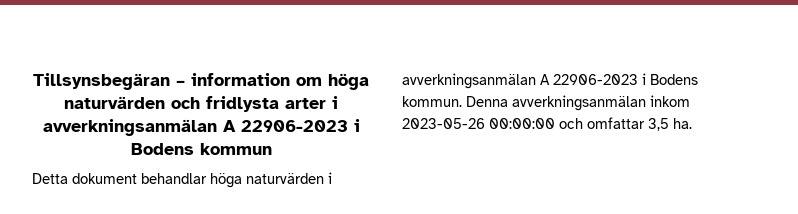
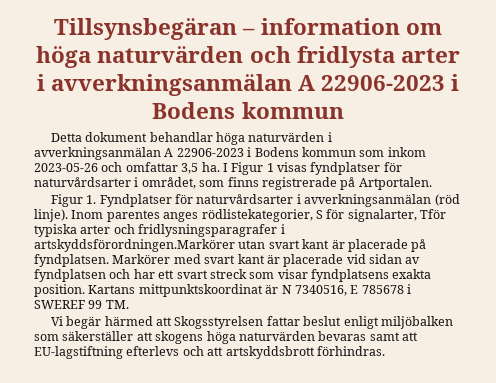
- Detta dokument behandlar höga naturvärden i avverkningsanmälan A 22906-2023 i Bodens kommun. Denna avverkningsanmälan inkom 2023-05-26 00:00:00 och omfattar 3,5 ha.
+ Detta dokument behandlar höga naturvärden i avverkningsanmälan A 22906-2023 i Bodens kommun som inkom 2023-05-26 och omfattar 3,5 ha.
+ I Figur 1 visas fyndplatser för naturvårdsarter i området, som finns registrerade på Artportalen.
+ Figur 1. Fyndplatser för naturvårdsarter i avverkningsanmälan (röd linje). Inom parentes anges rödlistekategorier, S för signalarter, Tför typiska arter och fridlysningsparagrafer i artskyddsförordningen.Markörer utan svart kant är placerade på fyndplatsen. Markörer med svart kant är placerade vid sidan av fyndplatsen och har ett svart streck som visar fyndplatsens exakta position. Kartans mittpunktskoordinat är N 7340516, E 785678 i SWEREF 99 TM.
+ Vi begär härmed att Skogsstyrelsen fattar beslut enligt miljöbalken som säkerställer att skogens höga naturvärden bevaras samt att EU-lagstiftning efterlevs och att artskyddsbrott förhindras.

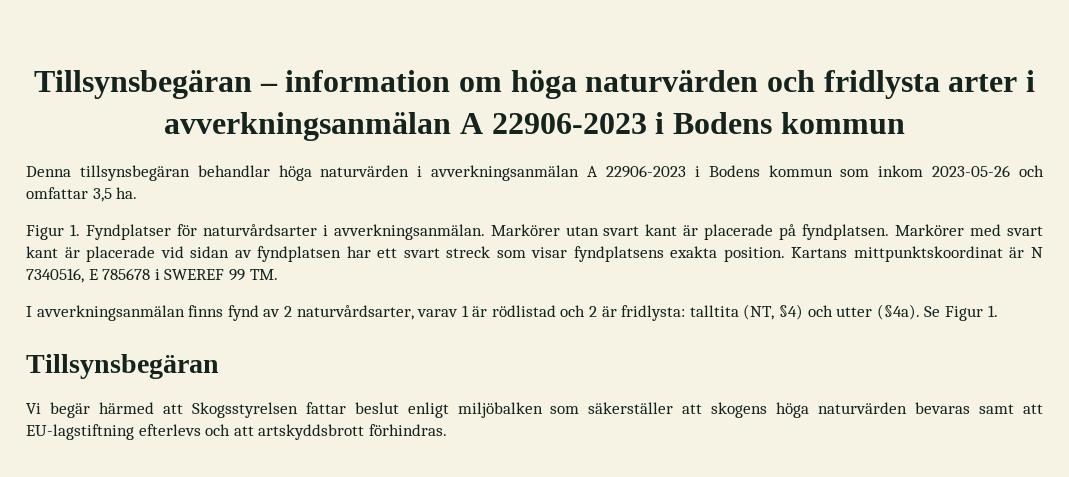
- Detta dokument behandlar höga naturvärden i avverkningsanmälan A 22906-2023 i Bodens kommun som inkom 2023-05-26 och omfattar 3,5 ha. I Figur 1 visas fyndplatser för naturvårdsarter i området, som finns registrerade på Artportalen.
+ Denna tillsynsbegäran behandlar höga naturvärden i avverkningsanmälan A 22906-2023 i Bodens kommun som inkom 2023-05-26 och omfattar 3,5 ha.
- Figur 1. Fyndplatser för naturvårdsarter i avverkningsanmälan (röd linje). Inom parentes anges rödlistekategorier, S för signalarter, Tför typiska arter och fridlysningsparagrafer i artskyddsförordningen.Markörer utan svart kant är placerade på fyndplatsen.
+ Figur 1. Fyndplatser för naturvårdsarter i avverkningsanmälan. Markörer utan svart kant är placerade på fyndplatsen.
- Markörer med svart kant är placerade vid sidan av fyndplatsen och har ett svart streck som visar fyndplatsens exakta position.
+ Markörer med svart kant är placerade vid sidan av fyndplatsen har ett svart streck som visar fyndplatsens exakta position.
+ I avverkningsanmälan finns fynd av 2 naturvårdsarter, varav 1 är rödlistad och 2 är fridlysta: talltita (NT, §4) och utter (§4a). Se Figur 1.
+ Tillsynsbegäran

